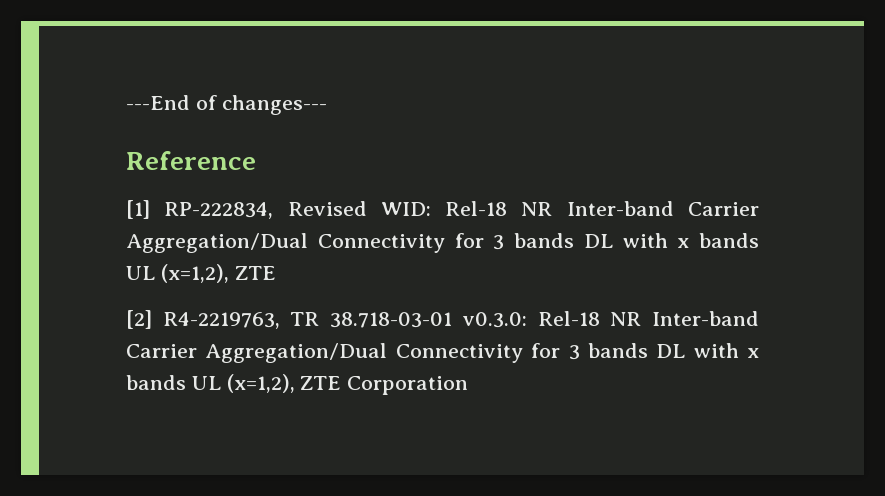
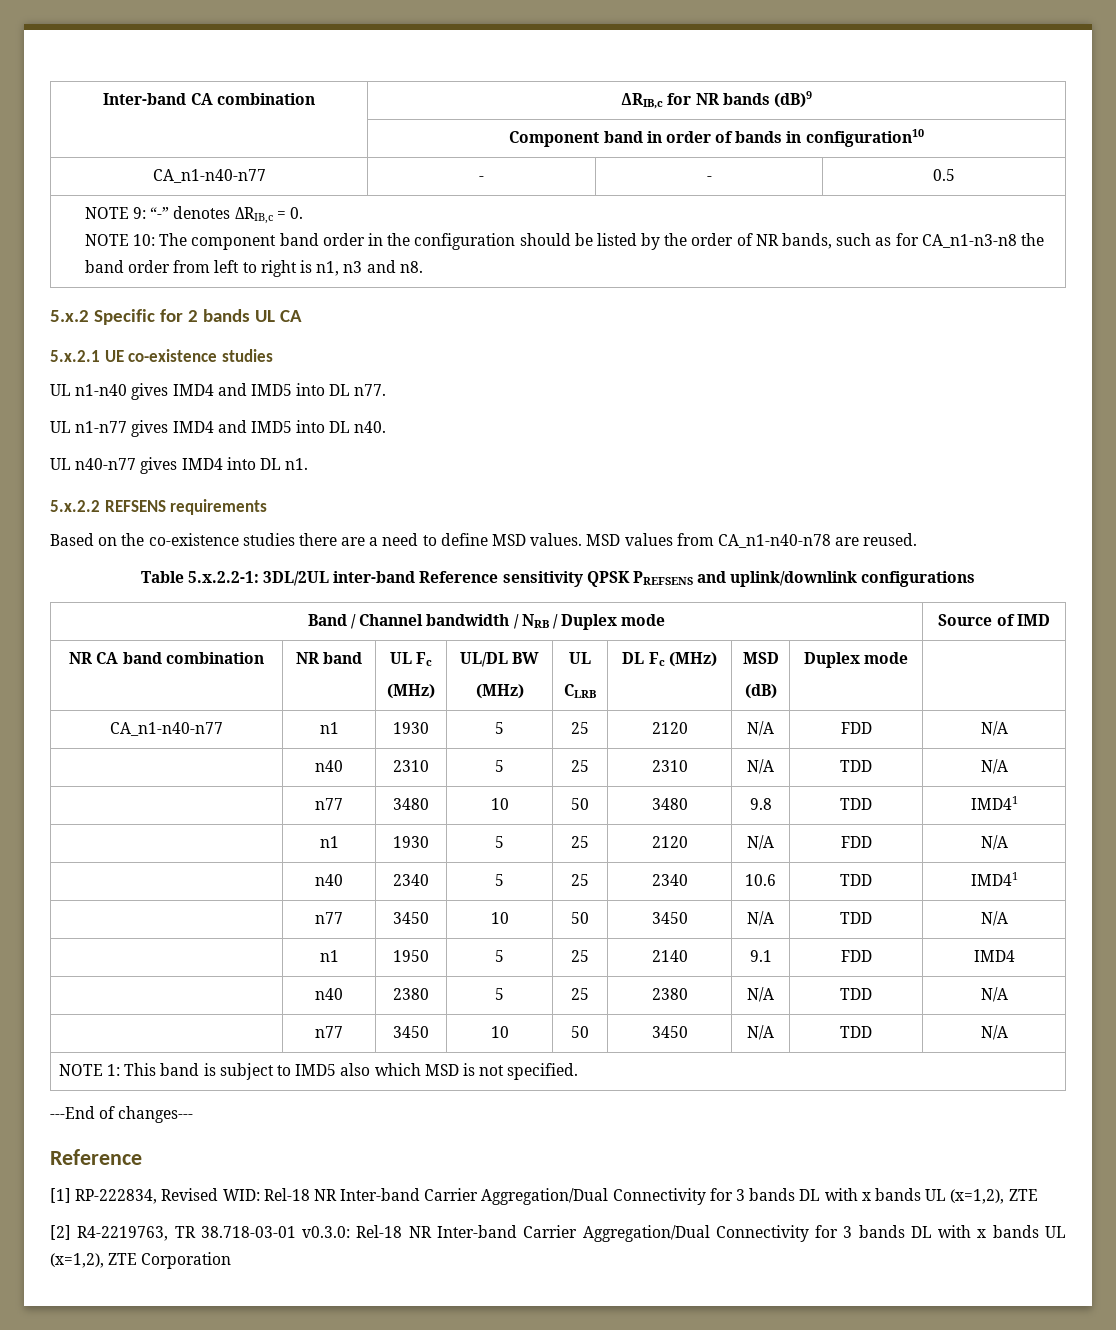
+ Inter-band CA combination | ΔRIB,c for NR bands (dB)9
+ | Component band in order of bands in configuration10
+ CA_n1-n40-n77 | - | - | 0.5
+ NOTE 9: “-” denotes ΔRIB,c = 0.
+ NOTE 10: The component band order in the configuration should be listed by the order of NR bands, such as for CA_n1-n3-n8 the band order from left to right is n1, n3 and n8.
+ 5.x.2 Specific for 2 bands UL CA
+ 5.x.2.1 UE co-existence studies
+ UL n1-n40 gives IMD4 and IMD5 into DL n77.
+ UL n1-n77 gives IMD4 and IMD5 into DL n40.
+ UL n40-n77 gives IMD4 into DL n1.
+ 5.x.2.2 REFSENS requirements
+ Based on the co-existence studies there are a need to define MSD values. MSD values from CA_n1-n40-n78 are reused.
+ Table 5.x.2.2-1: 3DL/2UL inter-band Reference sensitivity QPSK PREFSENS and uplink/downlink configurations
+ Band / Channel bandwidth / NRB / Duplex mode | Source of IMD
+ NR CA band combination | NR band | UL Fc
+ (MHz) | UL/DL BW
+ (MHz) | UL
+ CLRB | DL Fc (MHz) | MSD
+ (dB) | Duplex mode |
+ CA_n1-n40-n77 | n1 | 1930 | 5 | 25 | 2120 | N/A | FDD | N/A
+ | n40 | 2310 | 5 | 25 | 2310 | N/A | TDD | N/A
+ | n77 | 3480 | 10 | 50 | 3480 | 9.8 | TDD | IMD41
+ | n1 | 1930 | 5 | 25 | 2120 | N/A | FDD | N/A
+ | n40 | 2340 | 5 | 25 | 2340 | 10.6 | TDD | IMD41
+ | n77 | 3450 | 10 | 50 | 3450 | N/A | TDD | N/A
+ | n1 | 1950 | 5 | 25 | 2140 | 9.1 | FDD | IMD4
+ | n40 | 2380 | 5 | 25 | 2380 | N/A | TDD | N/A
+ | n77 | 3450 | 10 | 50 | 3450 | N/A | TDD | N/A
+ NOTE 1: This band is subject to IMD5 also which MSD is not specified.

